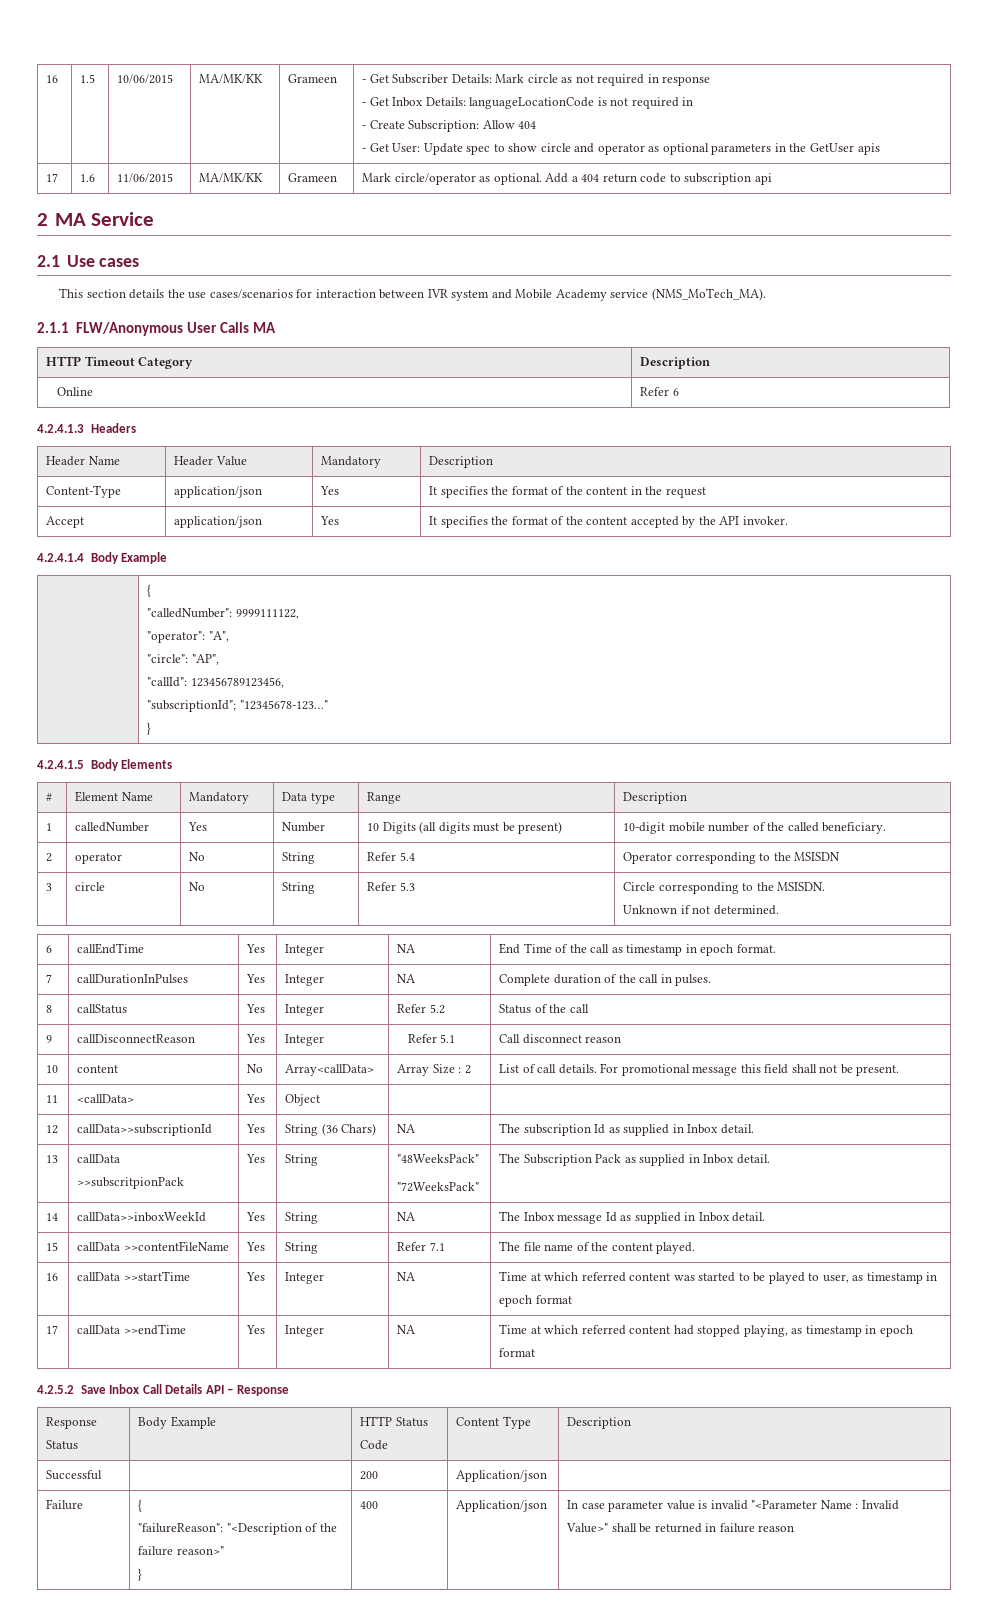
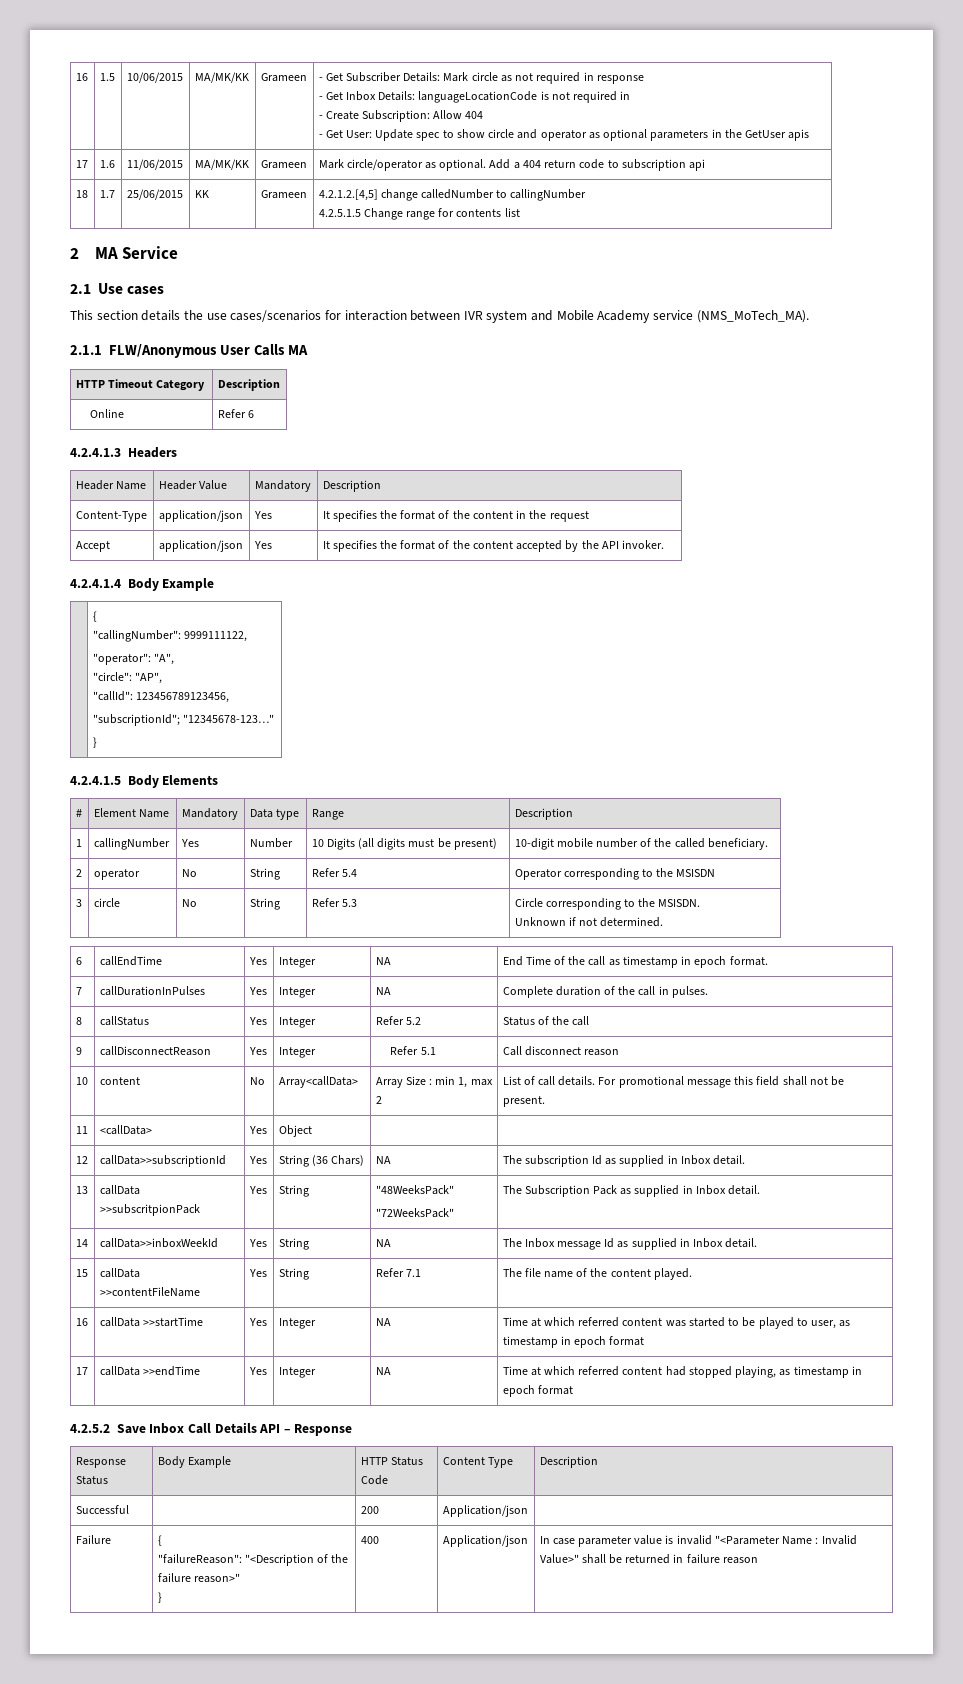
+ 18 | 1.7 | 25/06/2015 | KK | Grameen | 4.2.1.2.[4,5] change calledNumber to callingNumber
+ 4.2.5.1.5 Change range for contents list
  4.2.4.1.4 Body Example
  | {
- "calledNumber": 9999111122,
+ "callingNumber": 9999111122,
- 1 | calledNumber | Yes | Number | 10 Digits (all digits must be present) | 10-digit mobile number of the called beneficiary.
+ 1 | callingNumber | Yes | Number | 10 Digits (all digits must be present) | 10-digit mobile number of the called beneficiary.
- 10 | content | No | Array<callData> | Array Size : 2 | List of call details. For promotional message this field shall not be present.
+ 10 | content | No | Array<callData> | Array Size : min 1, max 2 | List of call details. For promotional message this field shall not be present.

